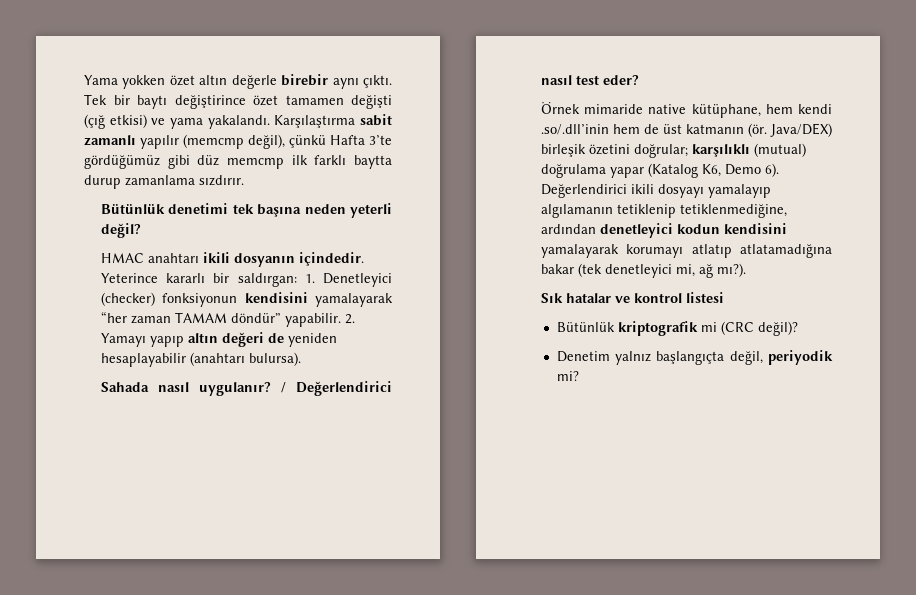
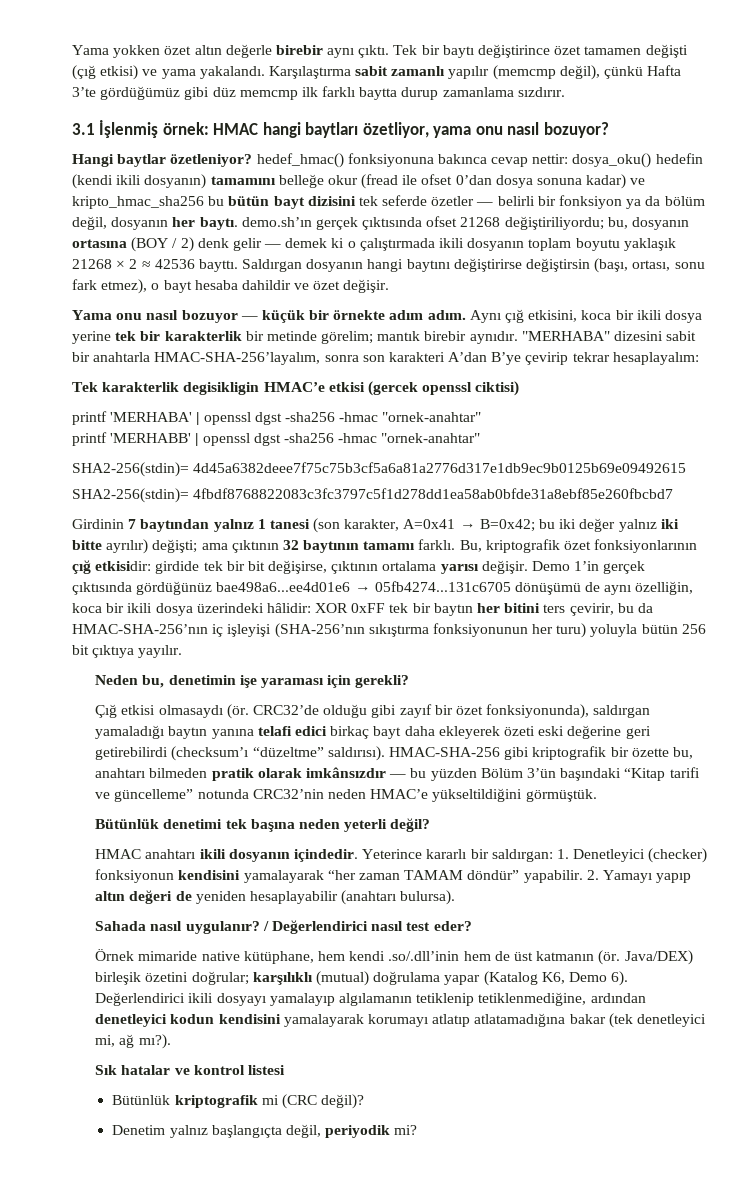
+ 3.1 İşlenmiş örnek: HMAC hangi baytları özetliyor, yama onu nasıl bozuyor?
+ Hangi baytlar özetleniyor? hedef_hmac() fonksiyonuna bakınca cevap nettir: dosya_oku() hedefin (kendi ikili dosyanın) tamamını belleğe okur (fread ile ofset 0’dan dosya sonuna kadar) ve kripto_hmac_sha256 bu bütün bayt dizisini tek seferde özetler — belirli bir fonksiyon ya da bölüm değil, dosyanın her baytı. demo.sh’ın gerçek çıktısında ofset 21268 değiştiriliyordu; bu, dosyanın ortasına (BOY / 2) denk gelir — demek ki o çalıştırmada ikili dosyanın toplam boyutu yaklaşık 21268 × 2 ≈ 42536 bayttı. Saldırgan dosyanın hangi baytını değiştirirse değiştirsin (başı, ortası, sonu fark etmez), o bayt hesaba dahildir ve özet değişir.
+ Yama onu nasıl bozuyor — küçük bir örnekte adım adım. Aynı çığ etkisini, koca bir ikili dosya yerine tek bir karakterlik bir metinde görelim; mantık birebir aynıdır. "MERHABA" dizesini sabit bir anahtarla HMAC-SHA-256’layalım, sonra son karakteri A’dan B’ye çevirip tekrar hesaplayalım:
+ Tek karakterlik degisikligin HMAC’e etkisi (gercek openssl ciktisi)
+ printf 'MERHABA' | openssl dgst -sha256 -hmac "ornek-anahtar"
+ printf 'MERHABB' | openssl dgst -sha256 -hmac "ornek-anahtar"
+ SHA2-256(stdin)= 4d45a6382deee7f75c75b3cf5a6a81a2776d317e1db9ec9b0125b69e09492615
+ SHA2-256(stdin)= 4fbdf8768822083c3fc3797c5f1d278dd1ea58ab0bfde31a8ebf85e260fbcbd7
+ Girdinin 7 baytından yalnız 1 tanesi (son karakter, A=0x41 → B=0x42; bu iki değer yalnız iki bitte ayrılır) değişti; ama çıktının 32 baytının tamamı farklı. Bu, kriptografik özet fonksiyonlarının çığ etkisidir: girdide tek bir bit değişirse, çıktının ortalama yarısı değişir. Demo 1’in gerçek çıktısında gördüğünüz bae498a6...ee4d01e6 → 05fb4274...131c6705 dönüşümü de aynı özelliğin, koca bir ikili dosya üzerindeki hâlidir: XOR 0xFF tek bir baytın her bitini ters çevirir, bu da HMAC-SHA-256’nın iç işleyişi (SHA-256’nın sıkıştırma fonksiyonunun her turu) yoluyla bütün 256 bit çıktıya yayılır.
+ Neden bu, denetimin işe yaraması için gerekli?
+ Çığ etkisi olmasaydı (ör. CRC32’de olduğu gibi zayıf bir özet fonksiyonunda), saldırgan yamaladığı baytın yanına telafi edici birkaç bayt daha ekleyerek özeti eski değerine geri getirebilirdi (checksum’ı “düzeltme” saldırısı). HMAC-SHA-256 gibi kriptografik bir özette bu, anahtarı bilmeden pratik olarak imkânsızdır — bu yüzden Bölüm 3’ün başındaki “Kitap tarifi ve güncelleme” notunda CRC32’nin neden HMAC’e yükseltildiğini görmüştük.

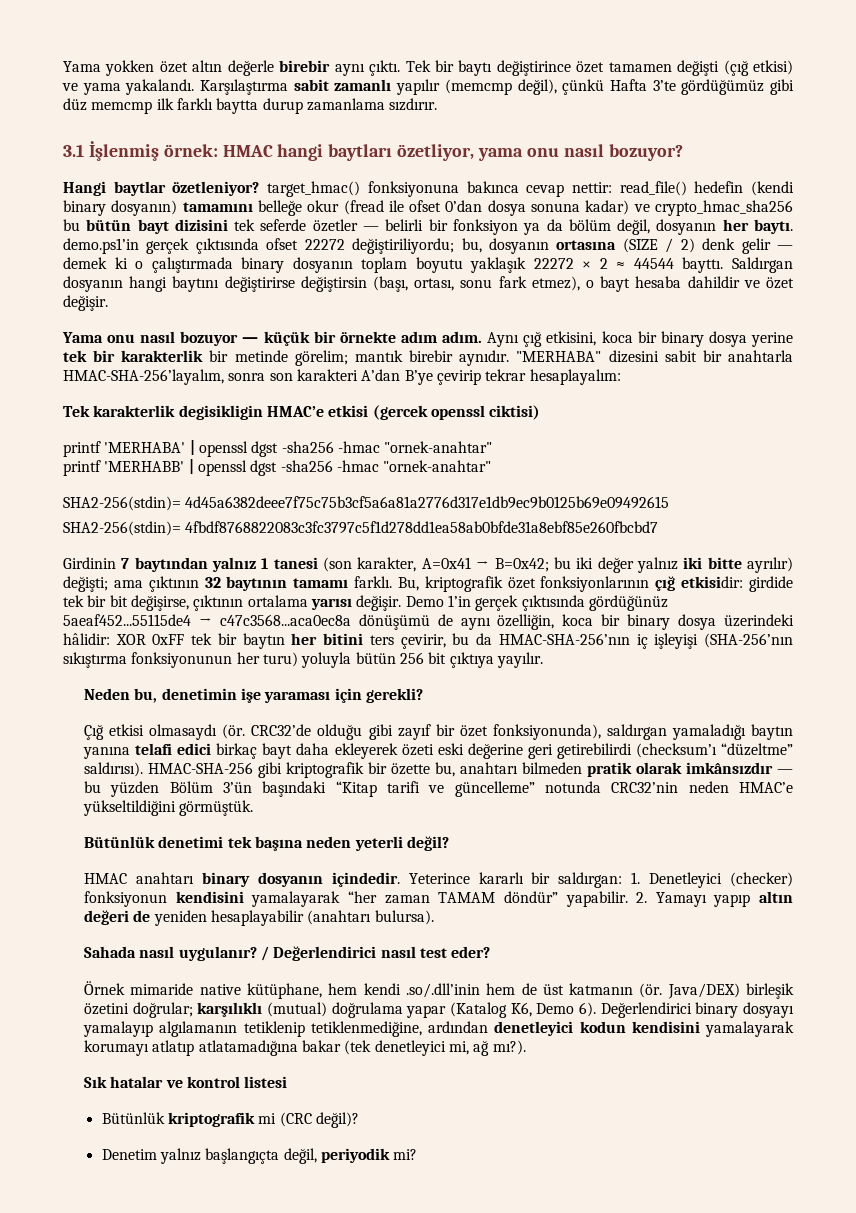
- Hangi baytlar özetleniyor? hedef_hmac() fonksiyonuna bakınca cevap nettir:
+ Hangi baytlar özetleniyor? target_hmac() fonksiyonuna bakınca cevap nettir:
- dosya_oku() hedefin (kendi ikili dosyanın) tamamını belleğe okur (fread ile ofset 0’dan dosya sonuna kadar) ve kripto_hmac_sha256 bu bütün bayt dizisini tek seferde özetler — belirli bir fonksiyon ya da bölüm değil, dosyanın her baytı. demo.sh’ın gerçek çıktısında ofset 21268 değiştiriliyordu;
+ read_file() hedefin (kendi binary dosyanın) tamamını belleğe okur (fread ile ofset 0’dan dosya sonuna kadar) ve crypto_hmac_sha256 bu bütün bayt dizisini tek seferde özetler — belirli bir fonksiyon ya da bölüm değil, dosyanın her baytı. demo.ps1’in gerçek çıktısında ofset 22272 değiştiriliyordu;
- bu, dosyanın ortasına (BOY / 2) denk gelir — demek ki o çalıştırmada ikili dosyanın toplam boyutu yaklaşık 21268 × 2 ≈ 42536 bayttı.
+ bu, dosyanın ortasına (SIZE / 2) denk gelir — demek ki o çalıştırmada binary dosyanın toplam boyutu yaklaşık 22272 × 2 ≈ 44544 bayttı.
- Aynı çığ etkisini, koca bir ikili dosya yerine tek bir karakterlik bir metinde görelim; mantık birebir aynıdır.
+ Aynı çığ etkisini, koca bir binary dosya yerine tek bir karakterlik bir metinde görelim; mantık birebir aynıdır.
- Demo 1’in gerçek çıktısında gördüğünüz bae498a6...ee4d01e6 → 05fb4274...131c6705 dönüşümü de aynı özelliğin, koca bir ikili dosya üzerindeki hâlidir: XOR 0xFF tek bir baytın her bitini ters çevirir, bu da HMAC-SHA-256’nın iç işleyişi (SHA-256’nın sıkıştırma fonksiyonunun her turu) yoluyla bütün 256 bit çıktıya yayılır.
+ Demo 1’in gerçek çıktısında gördüğünüz 5aeaf452...55115de4 → c47c3568...aca0ec8a dönüşümü de aynı özelliğin, koca bir binary dosya üzerindeki hâlidir: XOR 0xFF tek bir baytın her bitini ters çevirir, bu da HMAC-SHA-256’nın iç işleyişi (SHA-256’nın sıkıştırma fonksiyonunun her turu) yoluyla bütün 256 bit çıktıya yayılır.
- HMAC anahtarı ikili dosyanın içindedir.
+ HMAC anahtarı binary dosyanın içindedir.
- Değerlendirici ikili dosyayı yamalayıp algılamanın tetiklenip tetiklenmediğine, ardından denetleyici kodun kendisini yamalayarak korumayı atlatıp atlatamadığına bakar (tek denetleyici mi, ağ mı?).
+ Değerlendirici binary dosyayı yamalayıp algılamanın tetiklenip tetiklenmediğine, ardından denetleyici kodun kendisini yamalayarak korumayı atlatıp atlatamadığına bakar (tek denetleyici mi, ağ mı?).

